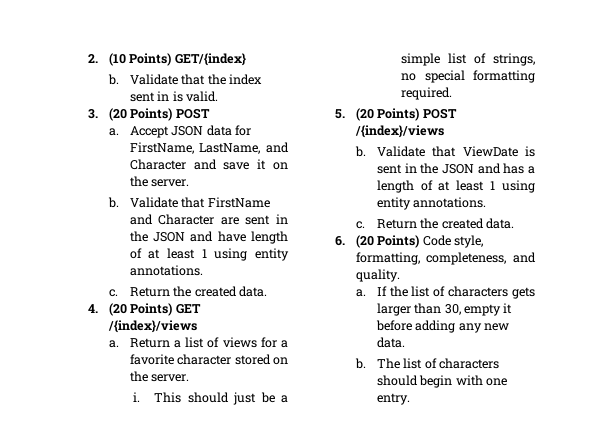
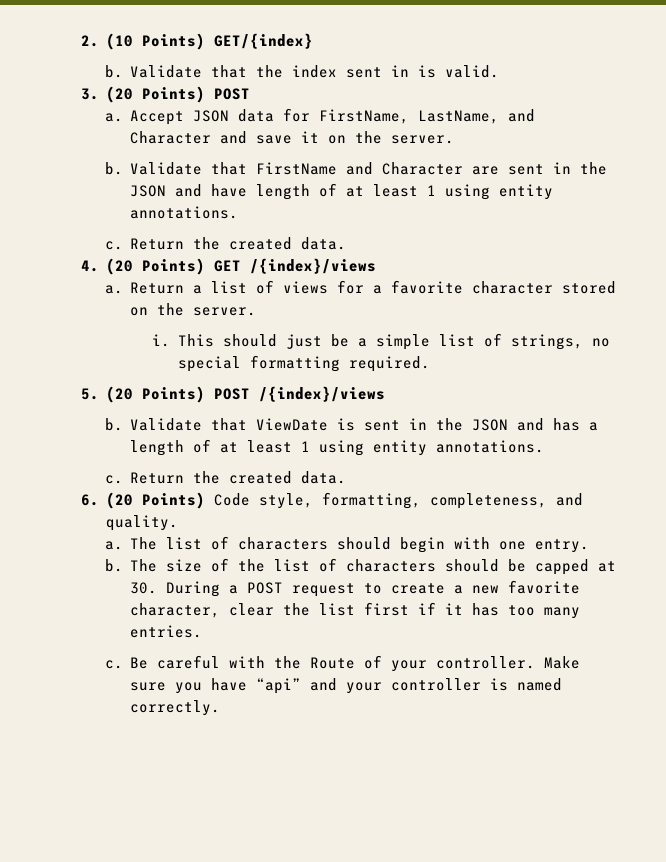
- If the list of characters gets larger than 30, empty it before adding any new data.
- b.
+ b. The size of the list of characters should be capped at 30. During a POST request to create a new favorite character, clear the list first if it has too many entries.
+ c. Be careful with the Route of your controller. Make sure you have “api” and your controller is named correctly.

